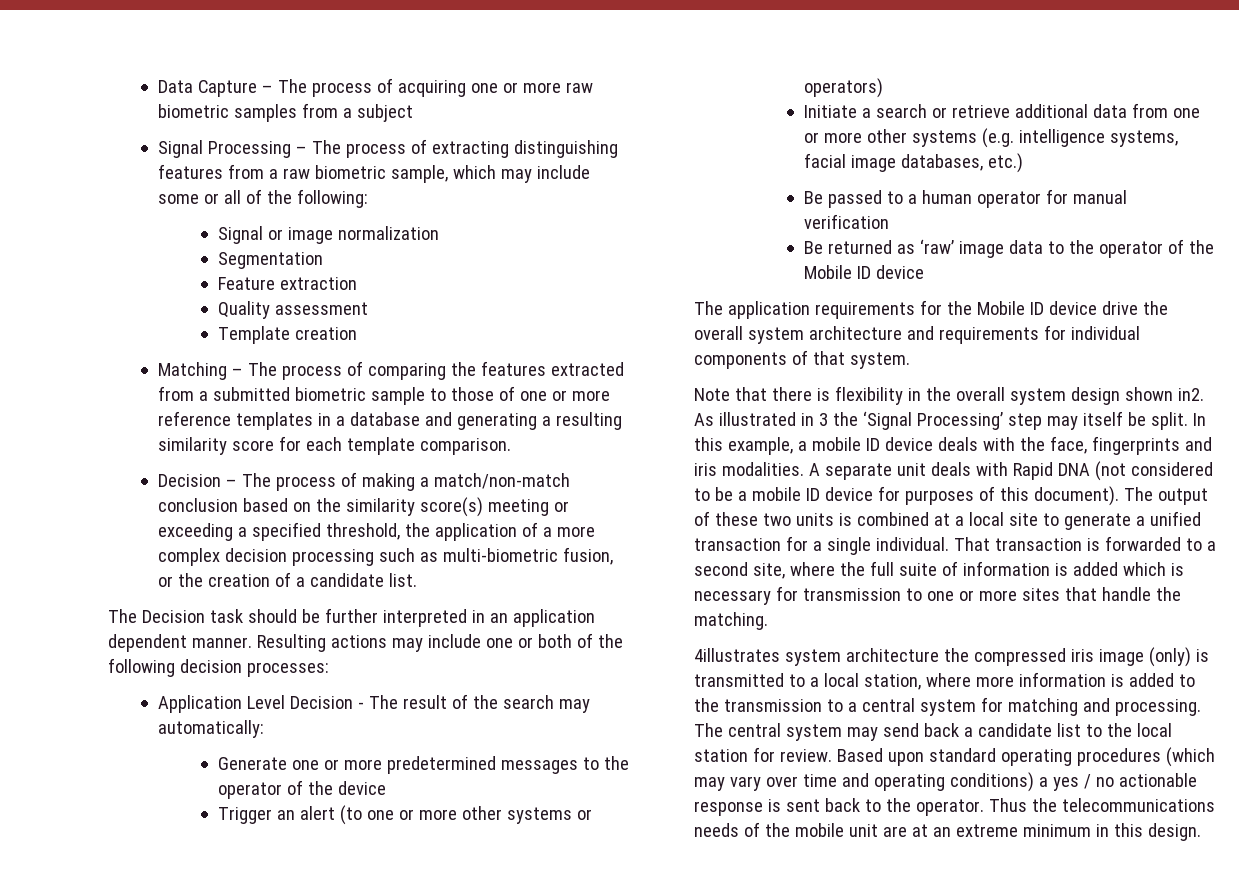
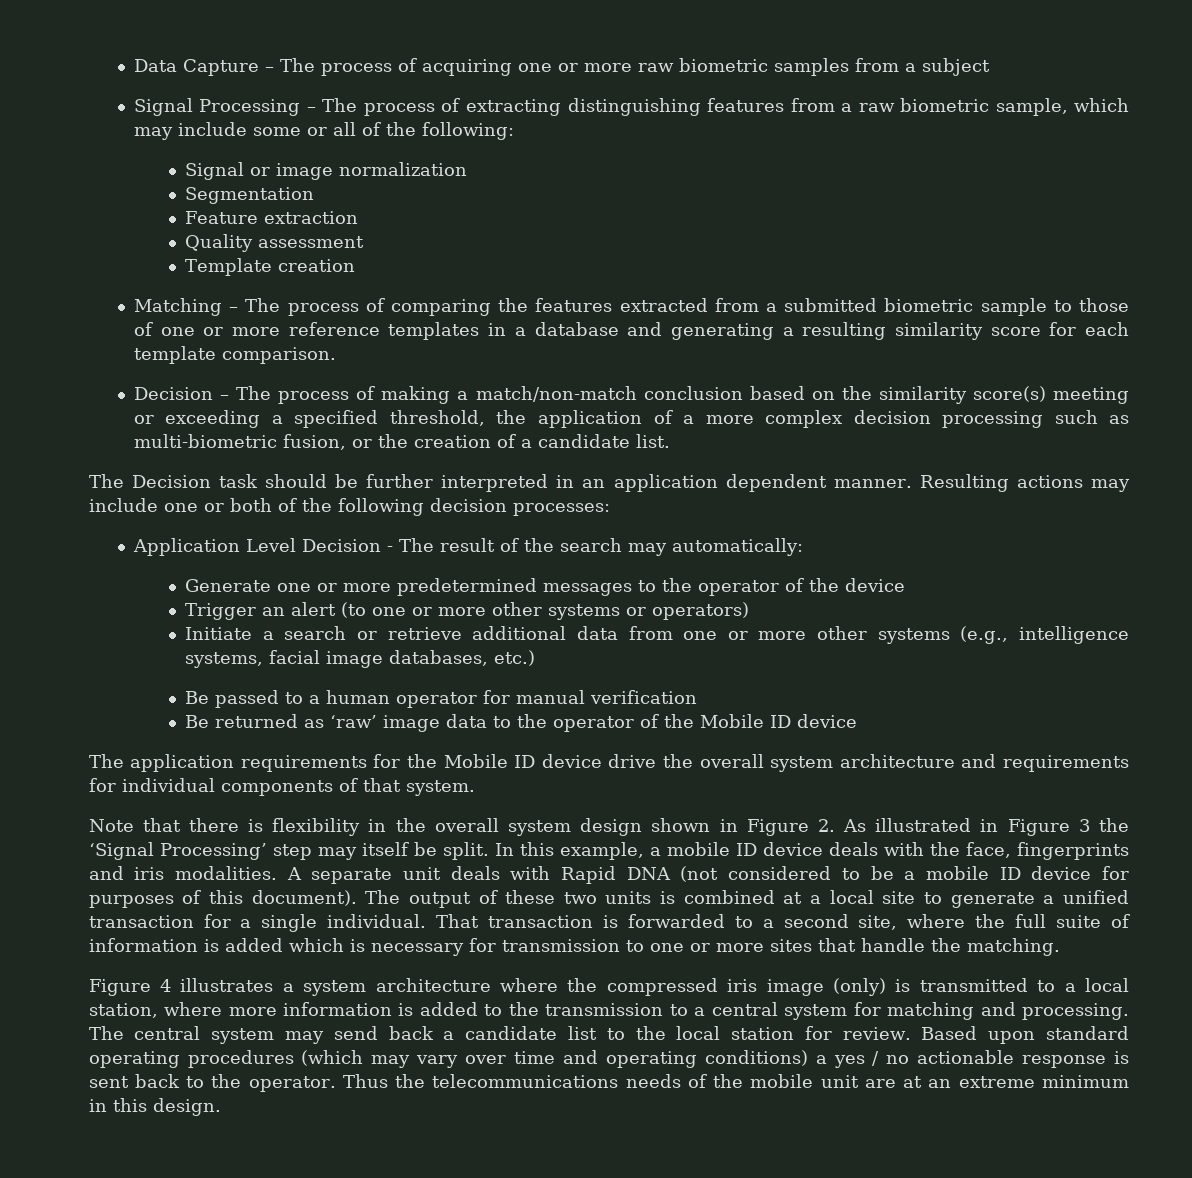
- Initiate a search or retrieve additional data from one or more other systems (e.g. intelligence systems, facial image databases, etc.)
+ Initiate a search or retrieve additional data from one or more other systems (e.g., intelligence systems, facial image databases, etc.)
- Note that there is flexibility in the overall system design shown in2. As illustrated in 3 the ‘Signal Processing’ step may itself be split.
+ Note that there is flexibility in the overall system design shown in Figure 2. As illustrated in Figure 3 the ‘Signal Processing’ step may itself be split.
- 4illustrates system architecture the compressed iris image (only) is transmitted to a local station, where more information is added to the transmission to a central system for matching and processing.
+ Figure 4 illustrates a system architecture where the compressed iris image (only) is transmitted to a local station, where more information is added to the transmission to a central system for matching and processing.

